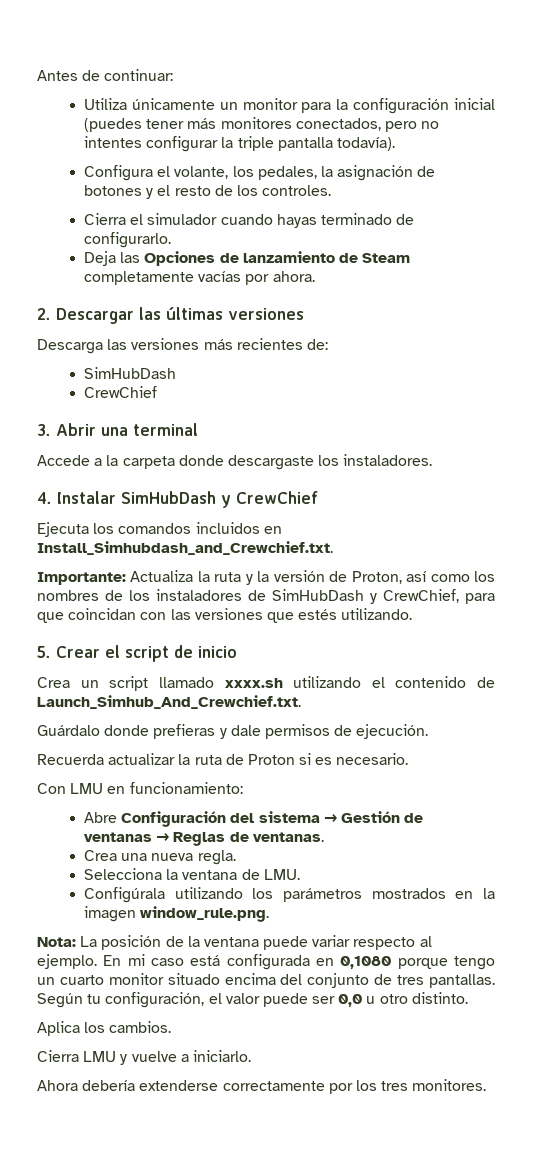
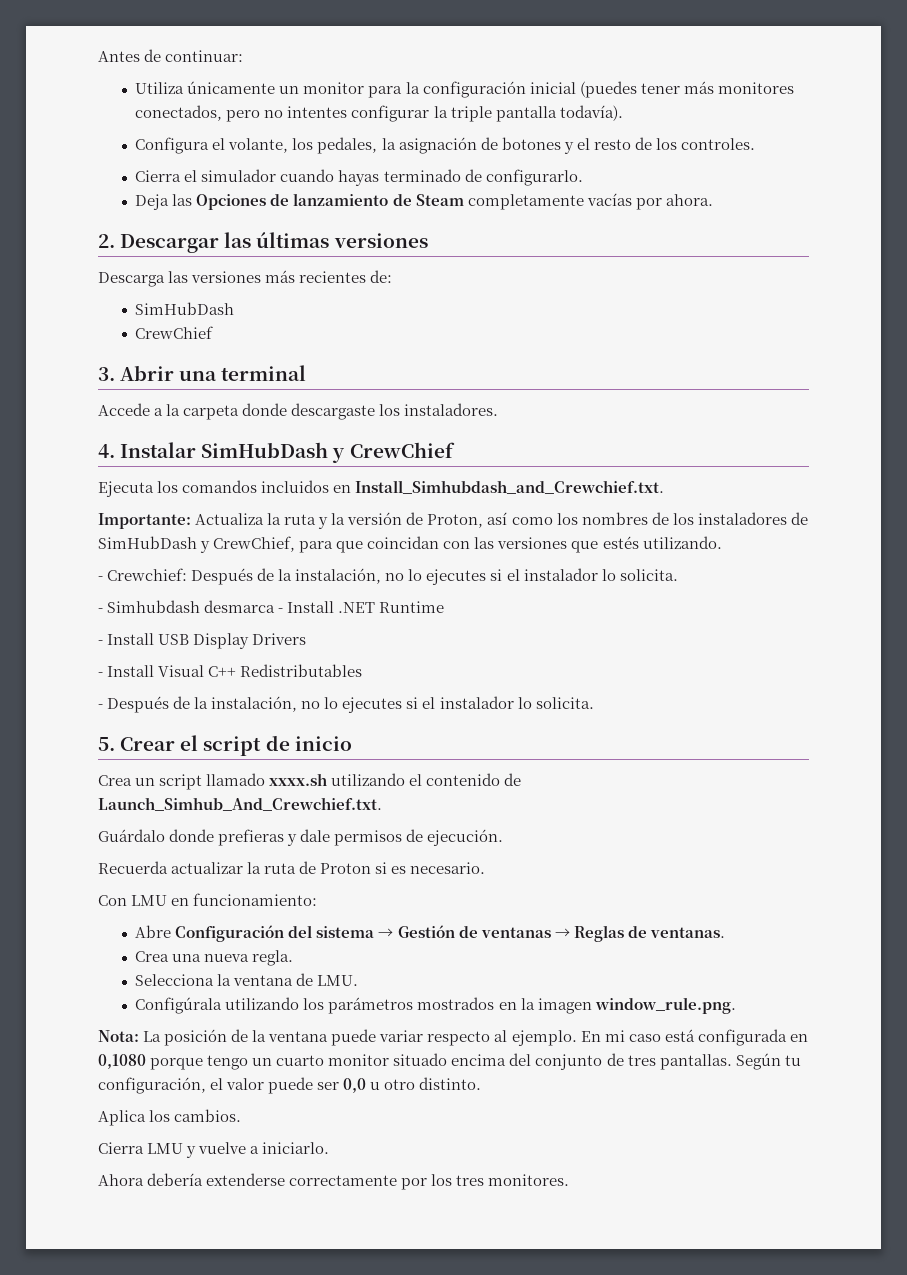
+ - Crewchief: Después de la instalación, no lo ejecutes si el instalador lo solicita.
+ - Simhubdash desmarca - Install .NET Runtime
+ - Install USB Display Drivers
+ - Install Visual C++ Redistributables
+ - Después de la instalación, no lo ejecutes si el instalador lo solicita.

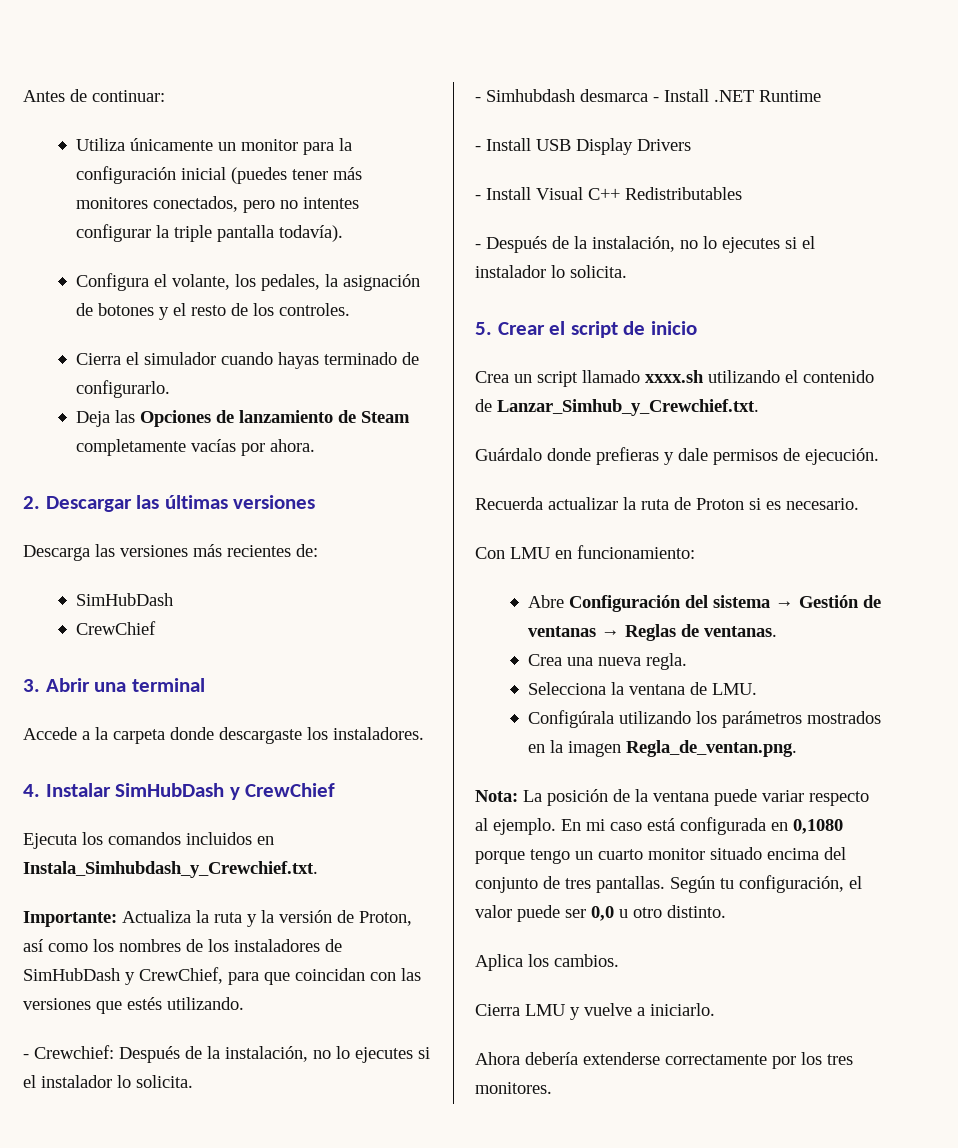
- Ejecuta los comandos incluidos en Install_Simhubdash_and_Crewchief.txt.
+ Ejecuta los comandos incluidos en Instala_Simhubdash_y_Crewchief.txt.
- Crea un script llamado xxxx.sh utilizando el contenido de Launch_Simhub_And_Crewchief.txt.
+ Crea un script llamado xxxx.sh utilizando el contenido de Lanzar_Simhub_y_Crewchief.txt.
- Configúrala utilizando los parámetros mostrados en la imagen window_rule.png.
+ Configúrala utilizando los parámetros mostrados en la imagen Regla_de_ventan.png.

